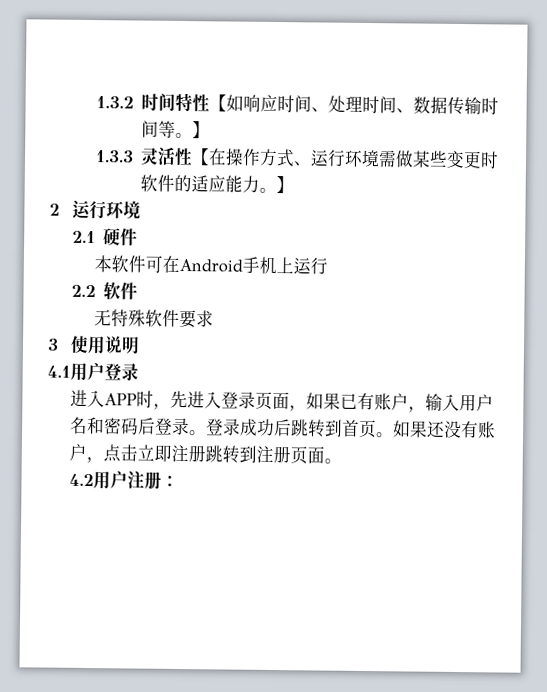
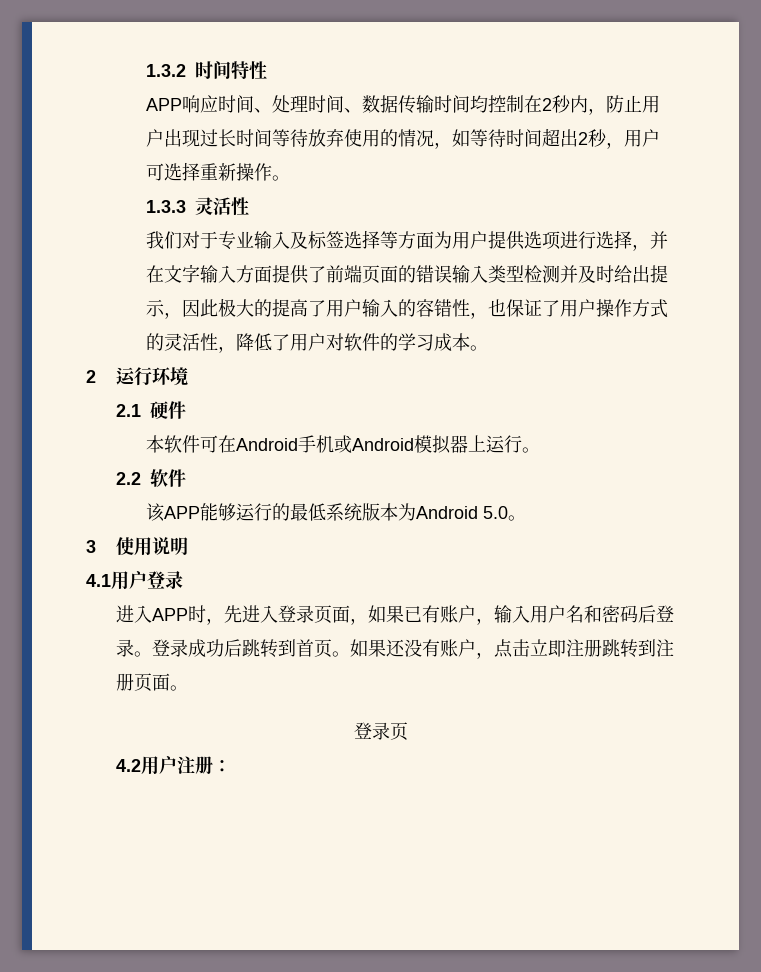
- 1.3.2时间特性【如响应时间、处理时间、数据传输时间等。】
+ 1.3.2时间特性
+ APP响应时间、处理时间、数据传输时间均控制在2秒内，防止用户出现过长时间等待放弃使用的情况，如等待时间超出2秒，用户可选择重新操作。
- 1.3.3灵活性【在操作方式、运行环境需做某些变更时软件的适应能力。】
+ 1.3.3灵活性
+ 我们对于专业输入及标签选择等方面为用户提供选项进行选择，并在文字输入方面提供了前端页面的错误输入类型检测并及时给出提示，因此极大的提高了用户输入的容错性，也保证了用户操作方式的灵活性，降低了用户对软件的学习成本。
- 本软件可在Android手机上运行
+ 本软件可在Android手机或Android模拟器上运行。
- 无特殊软件要求
+ 该APP能够运行的最低系统版本为Android 5.0。
  如果还没有账户，点击立即注册跳转到注册页面。
+ 登录页

